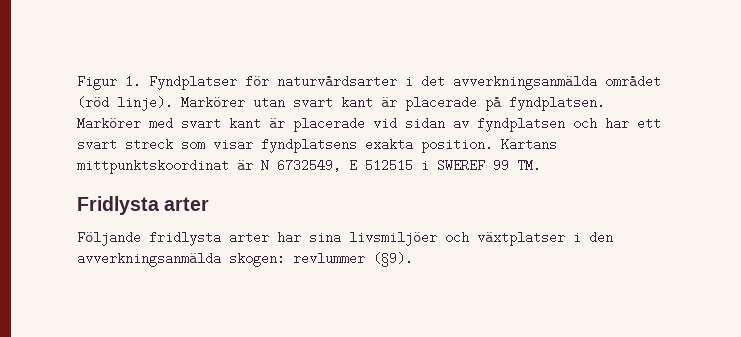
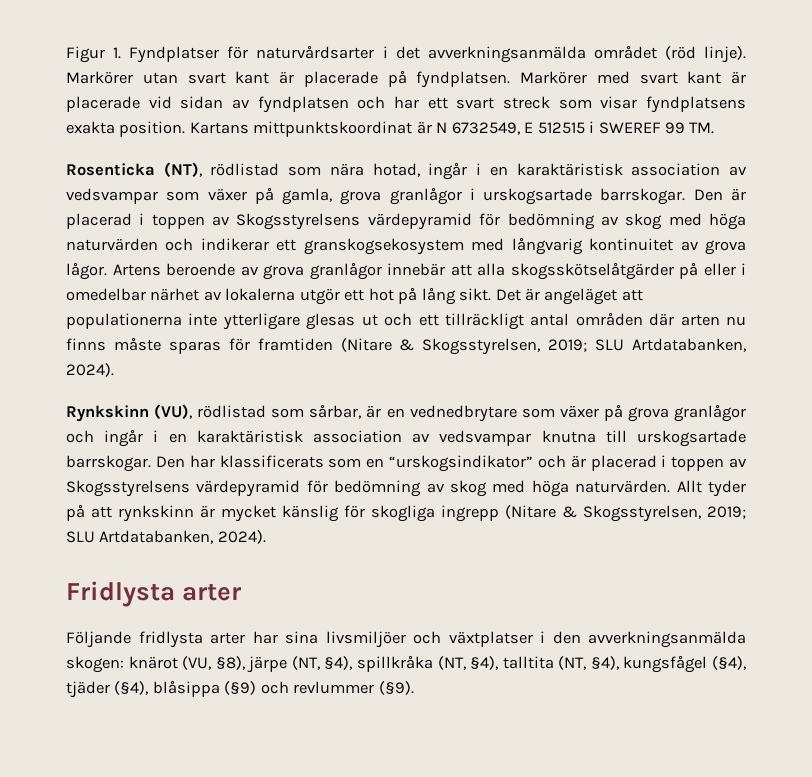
+ Rosenticka (NT), rödlistad som nära hotad, ingår i en karaktäristisk association av vedsvampar som växer på gamla, grova granlågor i urskogsartade barrskogar. Den är placerad i toppen av Skogsstyrelsens värdepyramid för bedömning av skog med höga naturvärden och indikerar ett granskogsekosystem med långvarig kontinuitet av grova lågor. Artens beroende av grova granlågor innebär att alla skogsskötselåtgärder på eller i omedelbar närhet av lokalerna utgör ett hot på lång sikt. Det är angeläget att populationerna inte ytterligare glesas ut och ett tillräckligt antal områden där arten nu finns måste sparas för framtiden (Nitare & Skogsstyrelsen, 2019; SLU Artdatabanken, 2024).
+ Rynkskinn (VU), rödlistad som sårbar, är en vednedbrytare som växer på grova granlågor och ingår i en karaktäristisk association av vedsvampar knutna till urskogsartade barrskogar. Den har klassificerats som en “urskogsindikator” och är placerad i toppen av Skogsstyrelsens värdepyramid för bedömning av skog med höga naturvärden. Allt tyder på att rynkskinn är mycket känslig för skogliga ingrepp (Nitare & Skogsstyrelsen, 2019; SLU Artdatabanken, 2024).
- Följande fridlysta arter har sina livsmiljöer och växtplatser i den avverkningsanmälda skogen: revlummer (§9).
+ Följande fridlysta arter har sina livsmiljöer och växtplatser i den avverkningsanmälda skogen: knärot (VU, §8), järpe (NT, §4), spillkråka (NT, §4), talltita (NT, §4), kungsfågel (§4), tjäder (§4), blåsippa (§9) och revlummer (§9).

